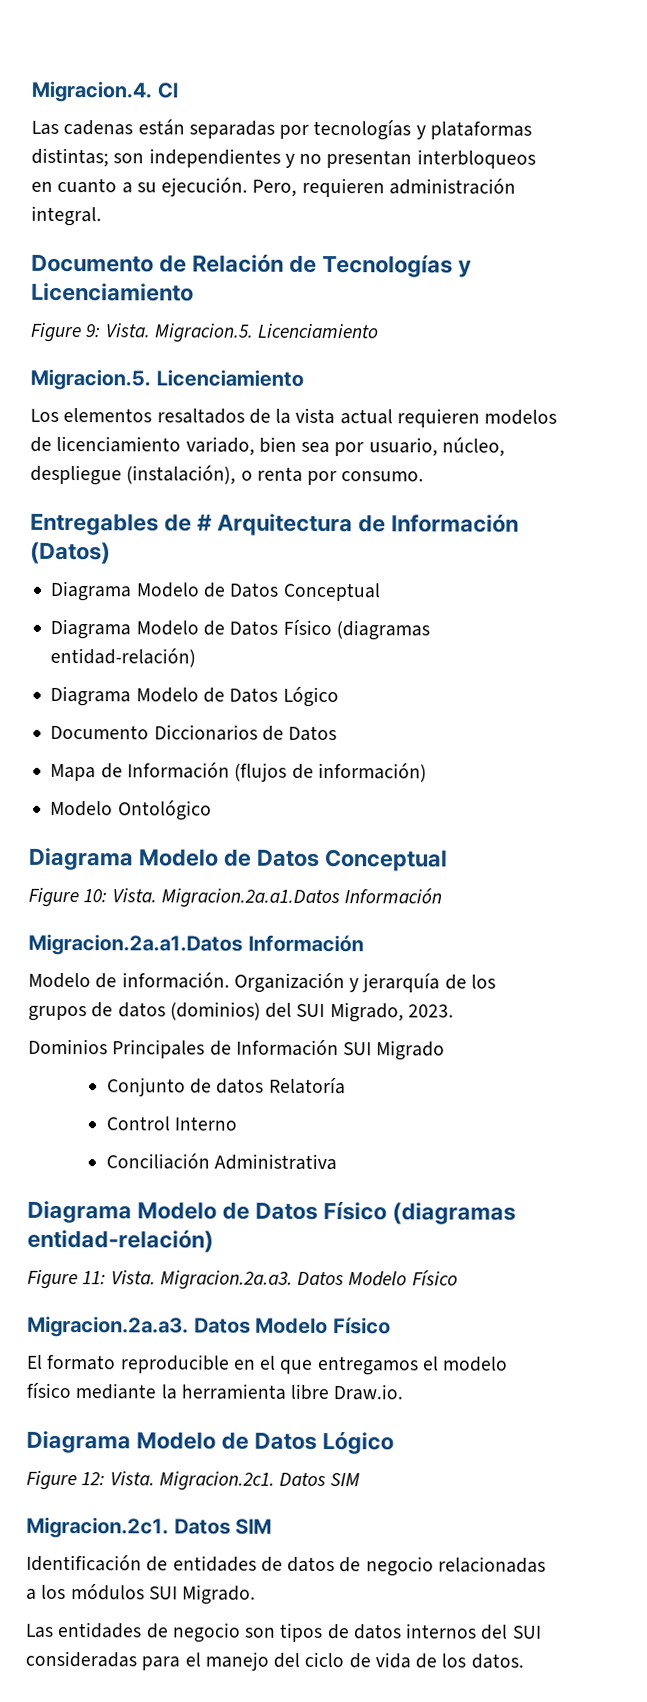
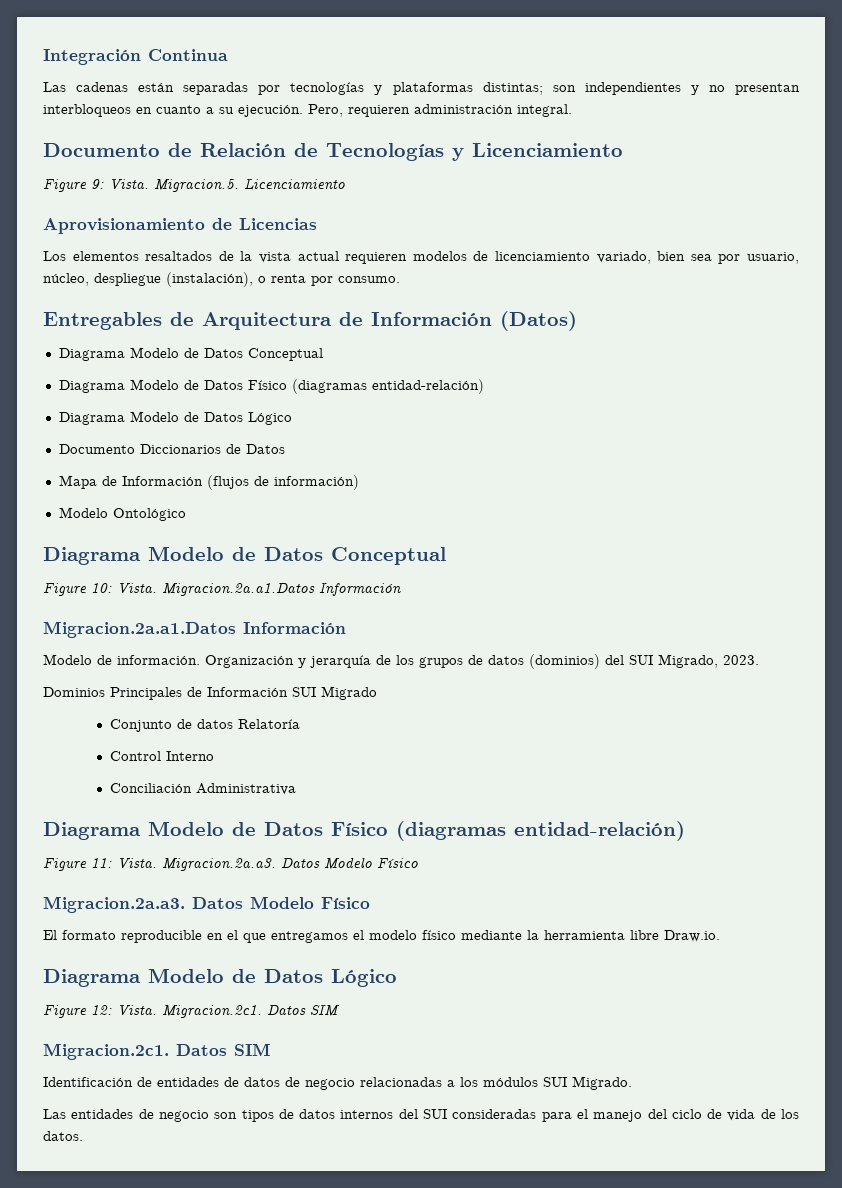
- Migracion.4. CI
+ Integración Continua
  Figure 9: Vista. Migracion.5. Licenciamiento
- Migracion.5. Licenciamiento
+ Aprovisionamiento de Licencias
- Entregables de # Arquitectura de Información (Datos)
+ Entregables de Arquitectura de Información (Datos)

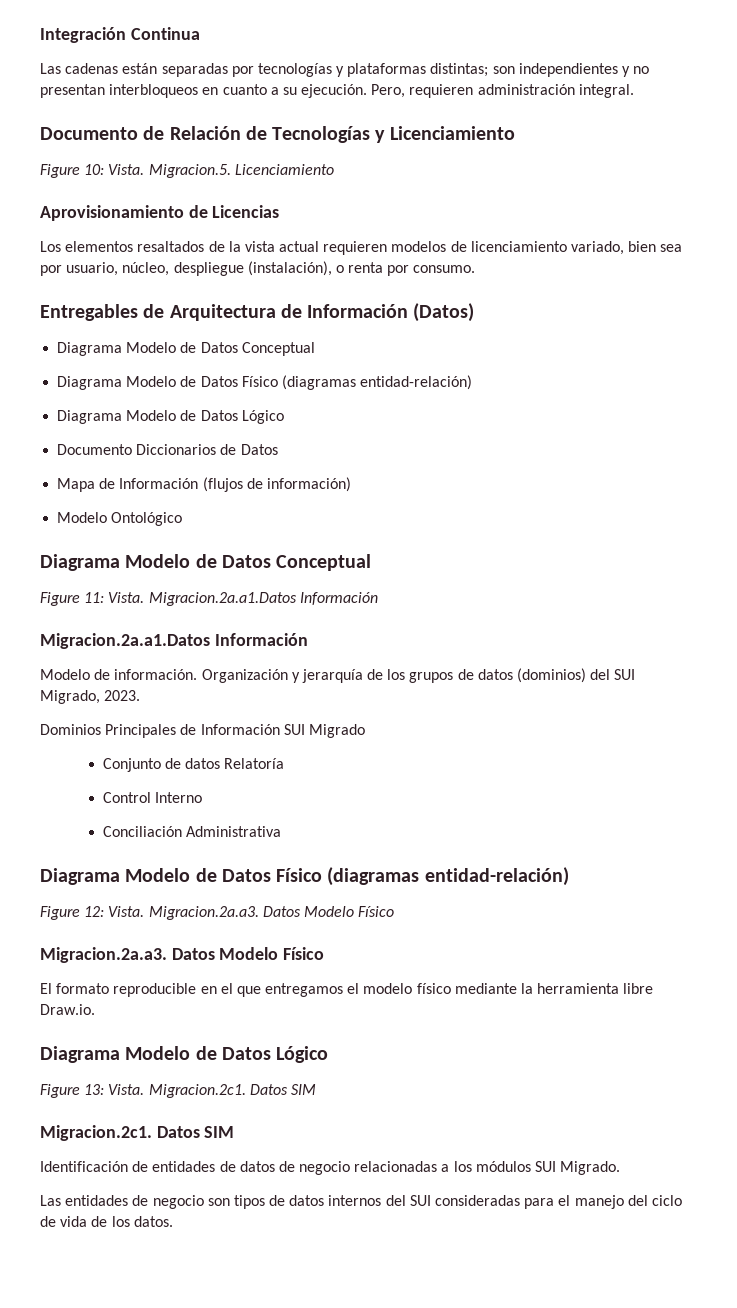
- Figure 9: Vista.
+ Figure 10: Vista.
- Figure 10: Vista.
+ Figure 11: Vista.
- Figure 11: Vista.
+ Figure 12: Vista.
- Figure 12: Vista.
+ Figure 13: Vista.

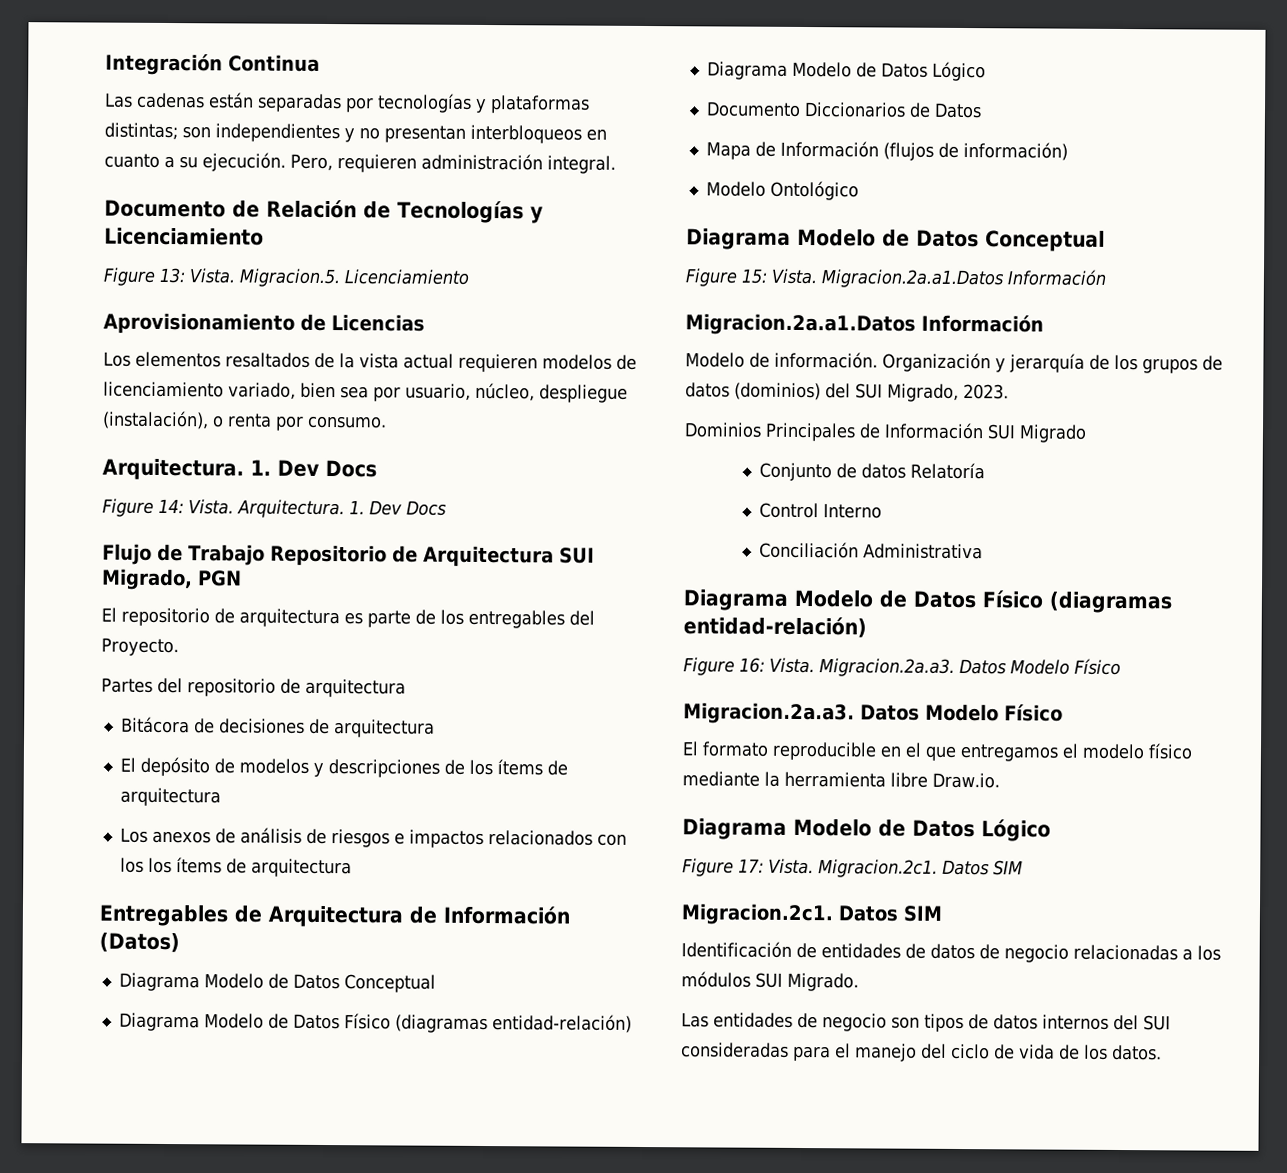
- Figure 10: Vista.
+ Figure 13: Vista.
  Los elementos resaltados de la vista actual requieren modelos de licenciamiento variado, bien sea por usuario, núcleo, despliegue (instalación), o renta por consumo.
+ Arquitectura. 1. Dev Docs
+ Figure 14: Vista. Arquitectura. 1. Dev Docs
+ Flujo de Trabajo Repositorio de Arquitectura SUI Migrado, PGN
+ El repositorio de arquitectura es parte de los entregables del Proyecto.
+ Partes del repositorio de arquitectura
+ Bitácora de decisiones de arquitectura
+ El depósito de modelos y descripciones de los ítems de arquitectura
+ Los anexos de análisis de riesgos e impactos relacionados con los los ítems de arquitectura
- Figure 11: Vista.
+ Figure 15: Vista.
- Figure 12: Vista.
+ Figure 16: Vista.
- Figure 13: Vista.
+ Figure 17: Vista.

